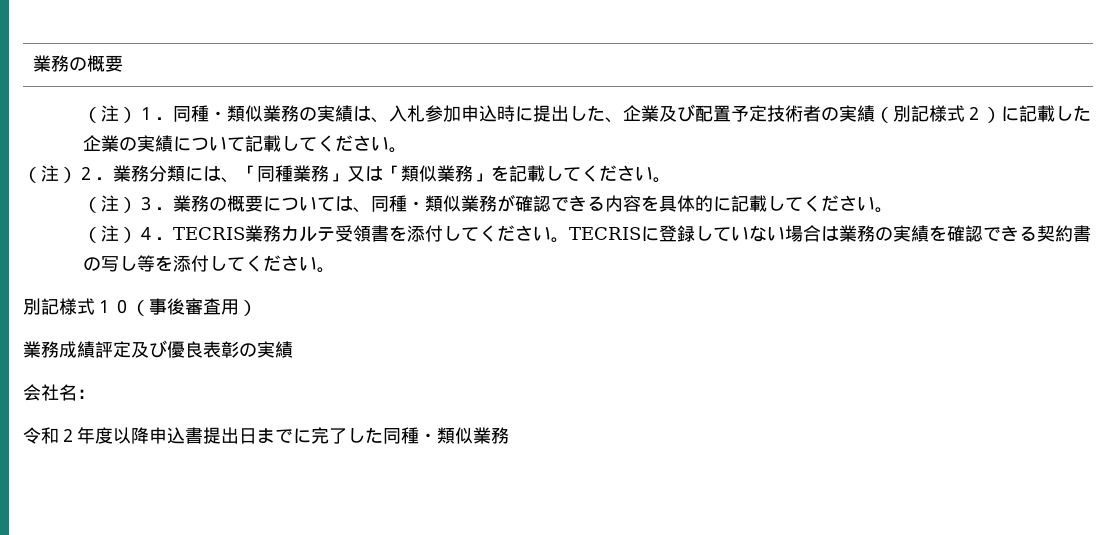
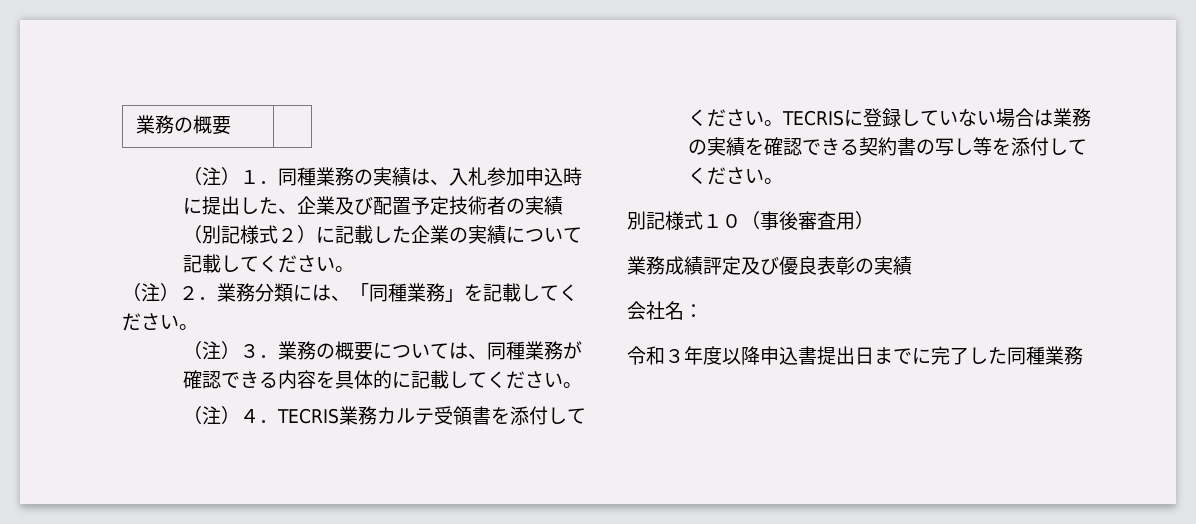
- （注）１．同種・類似業務の実績は、入札参加申込時に提出した、企業及び配置予定技術者の実績（別記様式２）に記載した企業の実績について記載してください。
+ （注）１．同種業務の実績は、入札参加申込時に提出した、企業及び配置予定技術者の実績（別記様式２）に記載した企業の実績について記載してください。
- （注）２．業務分類には、「同種業務」又は「類似業務」を記載してください。
+ （注）２．業務分類には、「同種業務」を記載してください。
- （注）３．業務の概要については、同種・類似業務が確認できる内容を具体的に記載してください。
+ （注）３．業務の概要については、同種業務が確認できる内容を具体的に記載してください。
- 令和２年度以降申込書提出日までに完了した同種・類似業務
+ 令和３年度以降申込書提出日までに完了した同種業務

